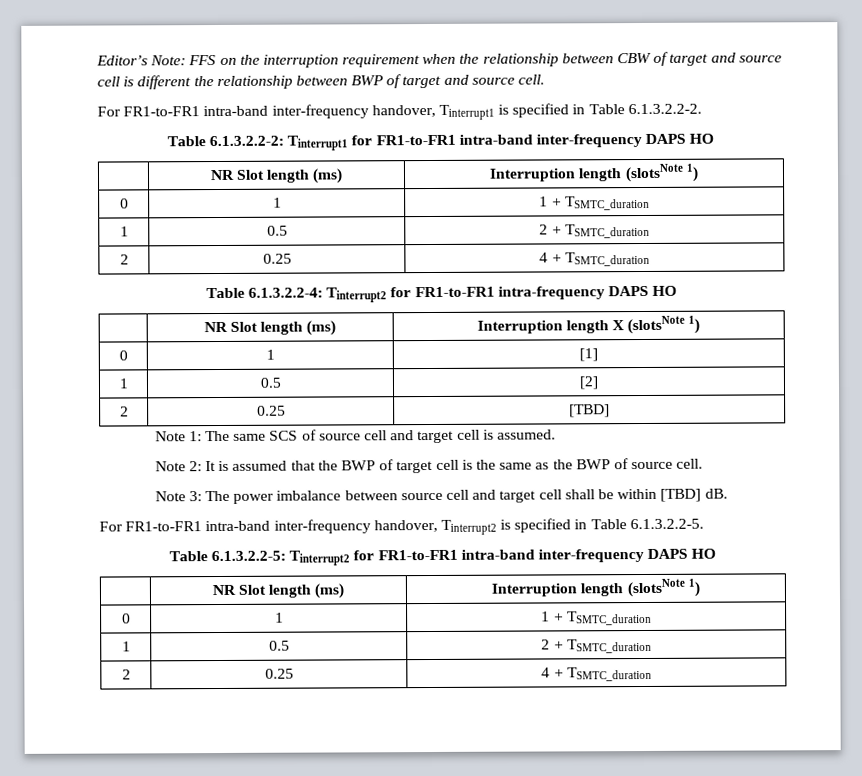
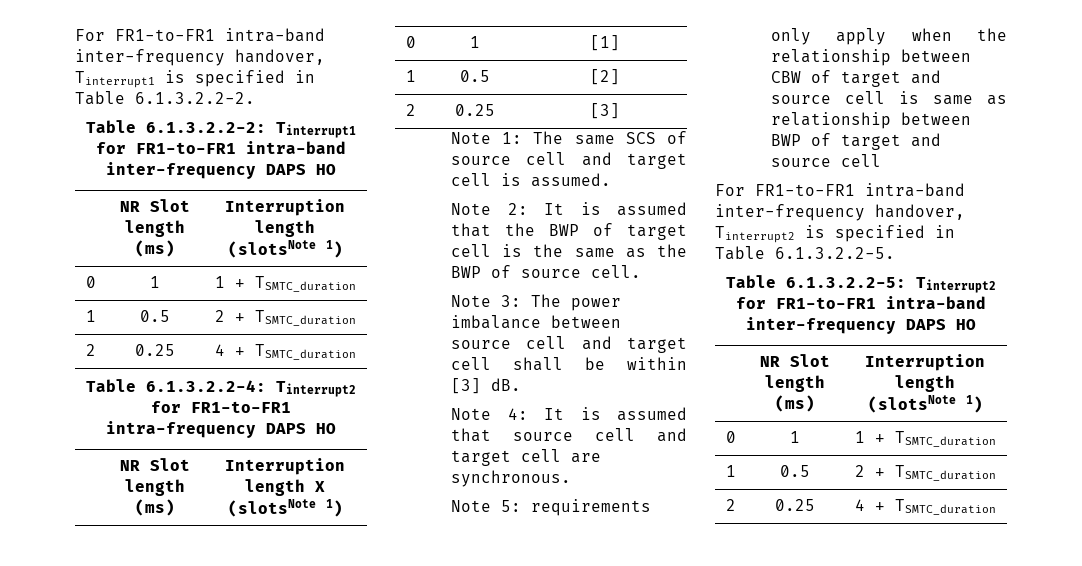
- Editor’s Note: FFS on the interruption requirement when the relationship between CBW of target and source cell is different the relationship between BWP of target and source cell.
- 2 | 0.25 | [TBD]
+ 2 | 0.25 | [3]
- Note 3: The power imbalance between source cell and target cell shall be within [TBD] dB.
+ Note 3: The power imbalance between source cell and target cell shall be within [3] dB.
+ Note 4: It is assumed that source cell and target cell are synchronous.
+ Note 5: requirements only apply when the relationship between CBW of target and source cell is same as relationship between BWP of target and source cell

